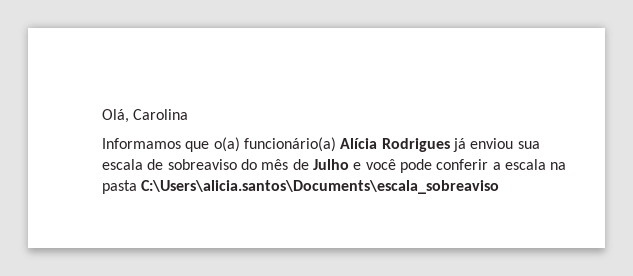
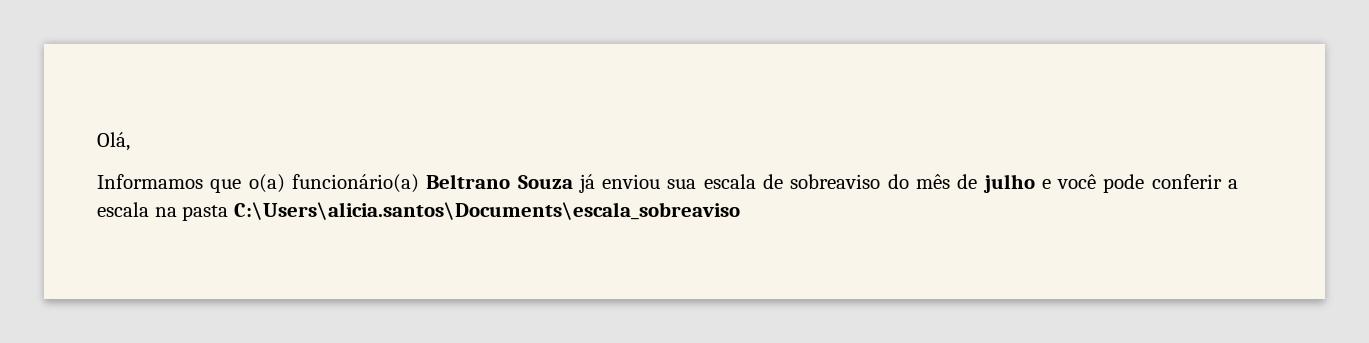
- Olá, Carolina
+ Olá,
- Informamos que o(a) funcionário(a) Alícia Rodrigues já enviou sua escala de sobreaviso do mês de Julho e você pode conferir a escala na pasta C:\Users\alicia.santos\Documents\escala_sobreaviso
+ Informamos que o(a) funcionário(a) Beltrano Souza já enviou sua escala de sobreaviso do mês de julho e você pode conferir a escala na pasta C:\Users\alicia.santos\Documents\escala_sobreaviso

